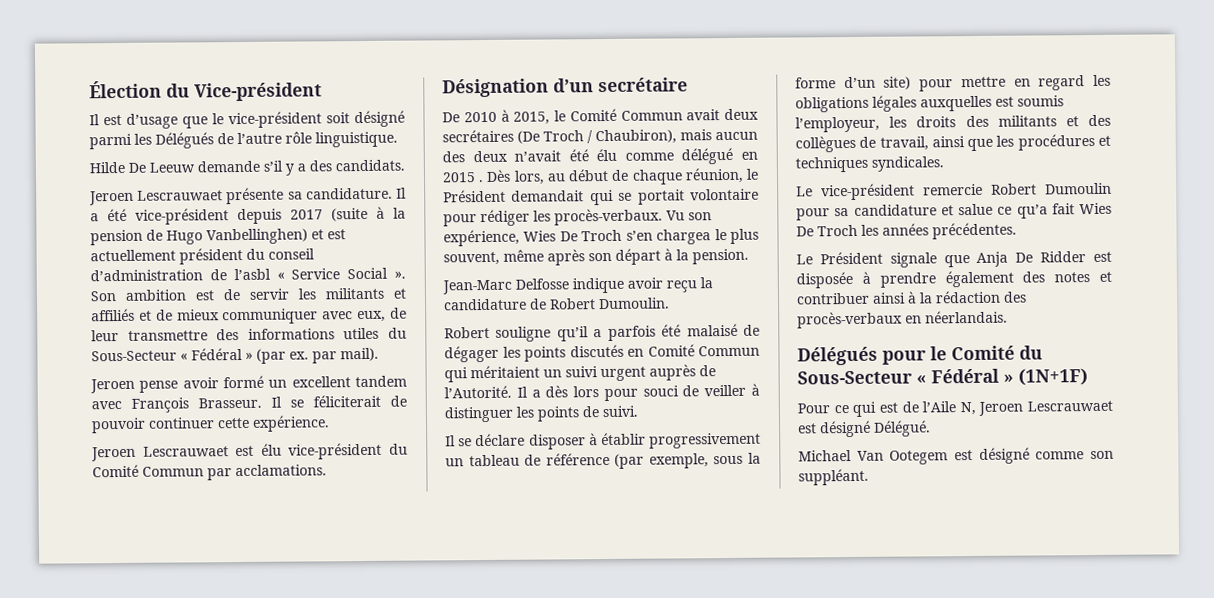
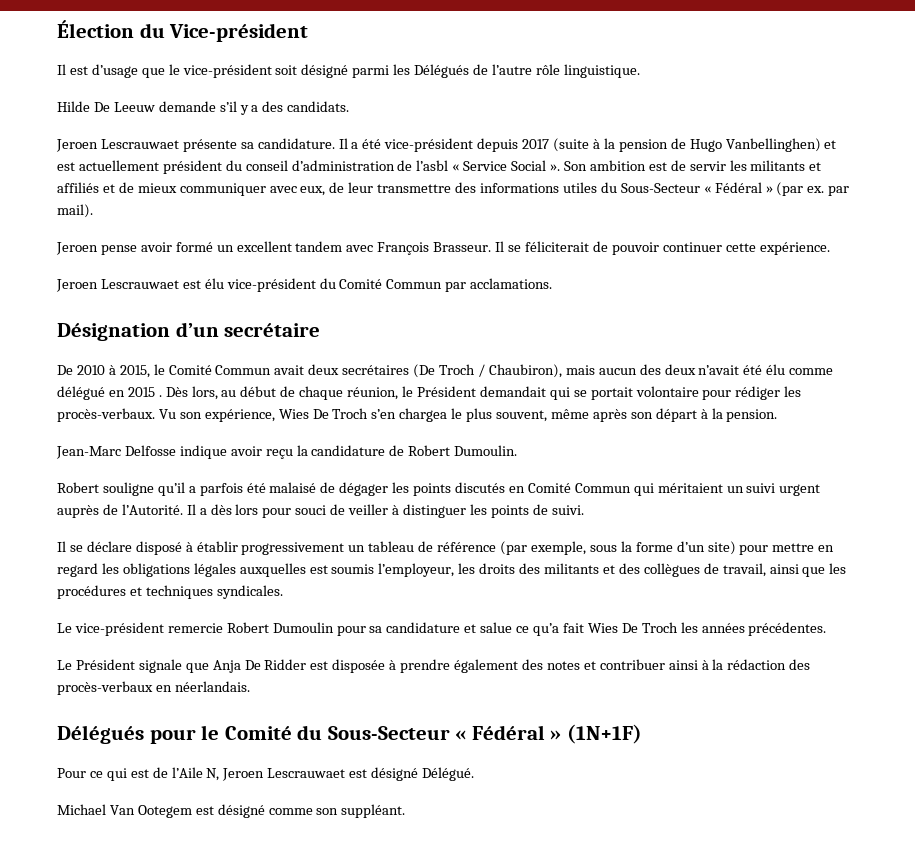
- Il se déclare disposer à établir progressivement un tableau de référence (par exemple, sous la forme d’un site) pour mettre en regard les obligations légales auxquelles est soumis l’employeur, les droits des militants et des collègues de travail, ainsi que les procédures et techniques syndicales.
+ Il se déclare disposé à établir progressivement un tableau de référence (par exemple, sous la forme d’un site) pour mettre en regard les obligations légales auxquelles est soumis l’employeur, les droits des militants et des collègues de travail, ainsi que les procédures et techniques syndicales.

